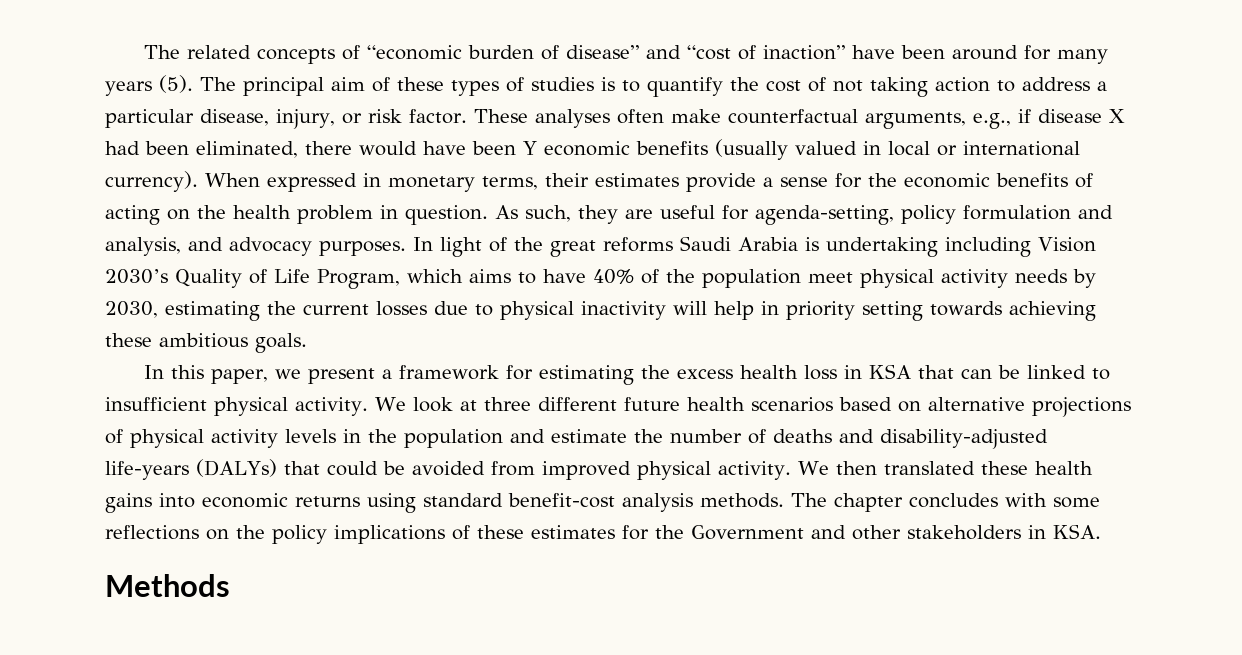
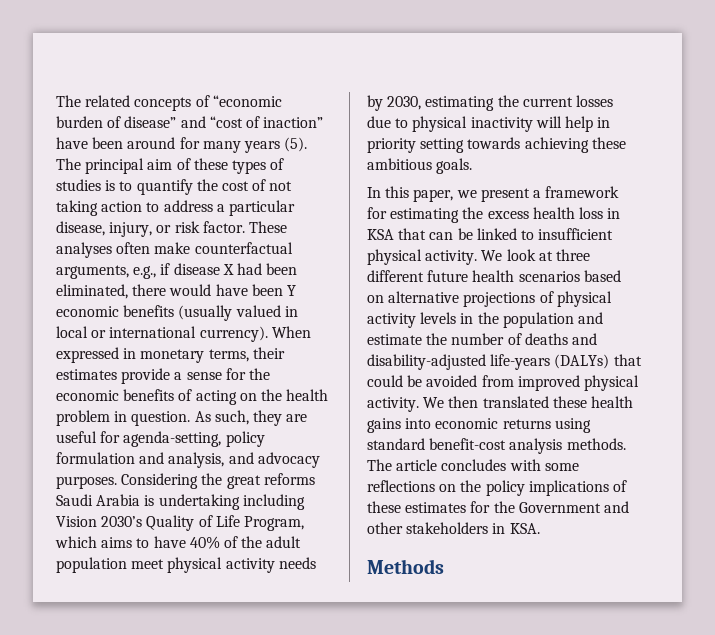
- In light of the great reforms Saudi Arabia is undertaking including Vision 2030’s Quality of Life Program, which aims to have 40% of the population meet physical activity needs by 2030, estimating the current losses due to physical inactivity will help in priority setting towards achieving these ambitious goals.
+ Considering the great reforms Saudi Arabia is undertaking including Vision 2030’s Quality of Life Program, which aims to have 40% of the adult population meet physical activity needs by 2030, estimating the current losses due to physical inactivity will help in priority setting towards achieving these ambitious goals.
- The chapter concludes with some reflections on the policy implications of these estimates for the Government and other stakeholders in KSA.
+ The article concludes with some reflections on the policy implications of these estimates for the Government and other stakeholders in KSA.

